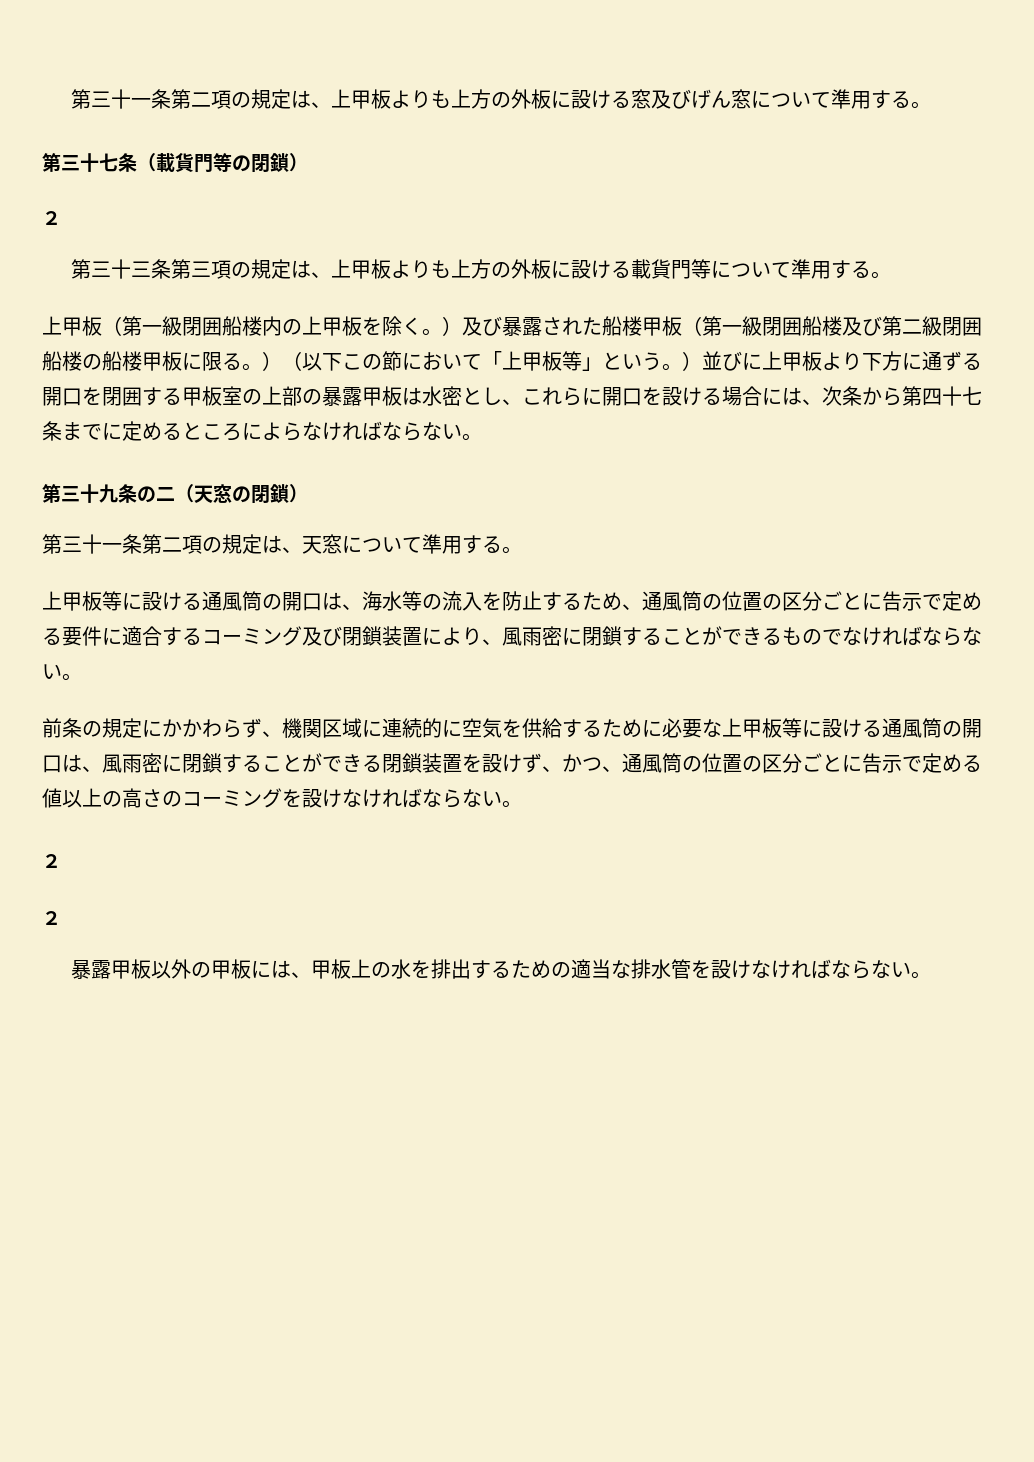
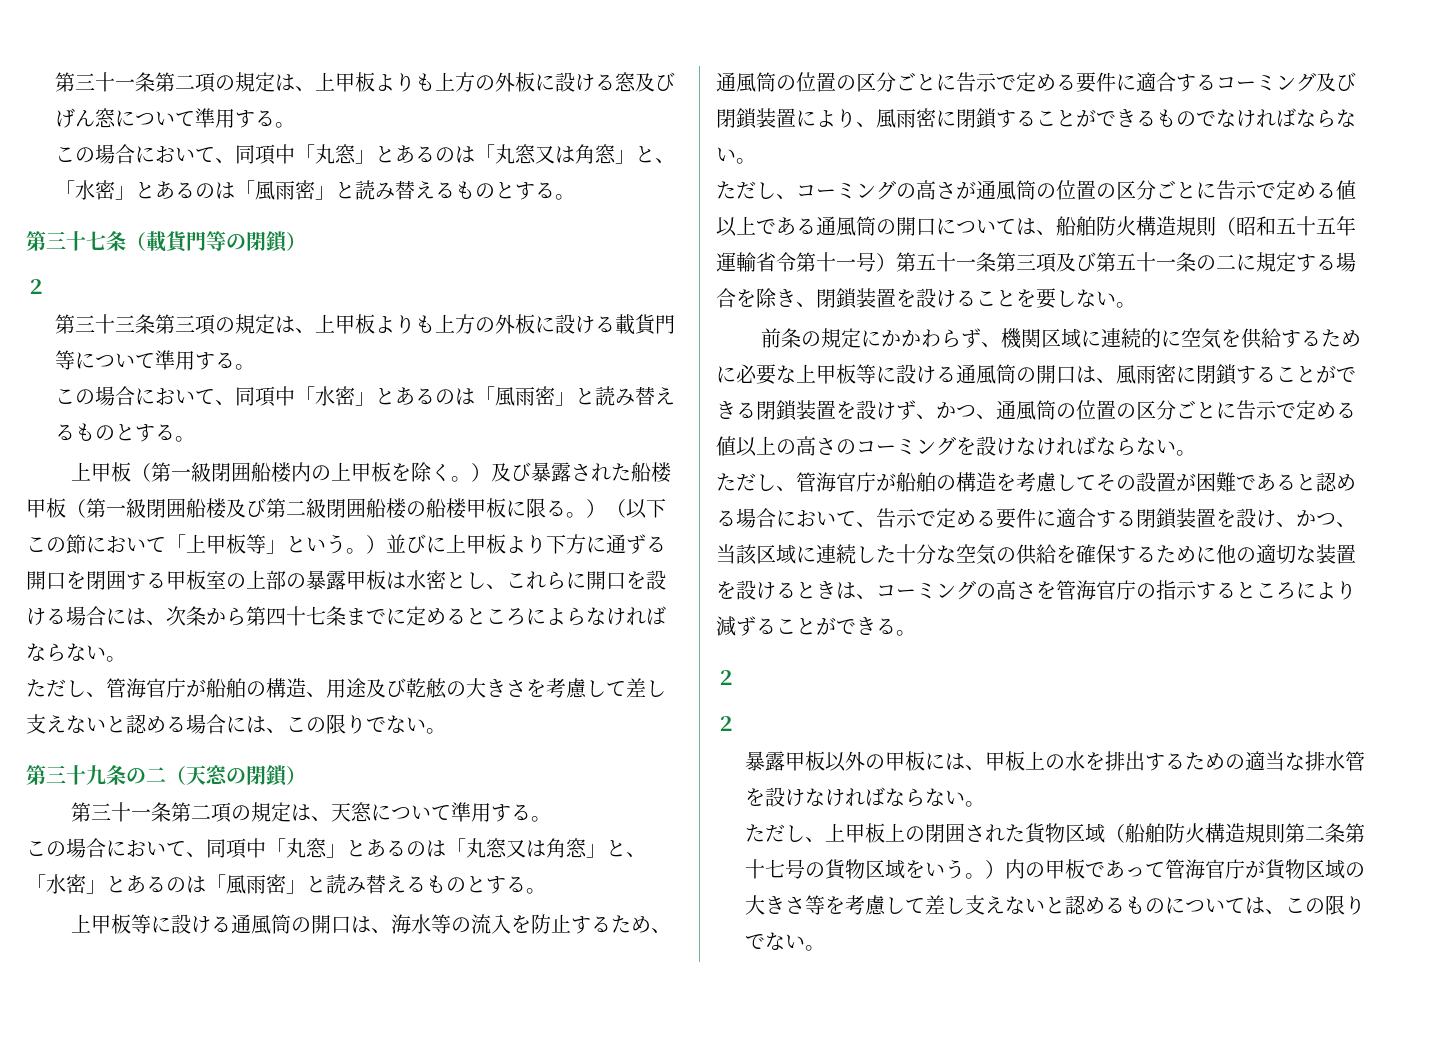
  第三十一条第二項の規定は、上甲板よりも上方の外板に設ける窓及びげん窓について準用する。
+ この場合において、同項中「丸窓」とあるのは「丸窓又は角窓」と、「水密」とあるのは「風雨密」と読み替えるものとする。
+ この場合において、同項中「水密」とあるのは「風雨密」と読み替えるものとする。
+ ただし、管海官庁が船舶の構造、用途及び乾舷の大きさを考慮して差し支えないと認める場合には、この限りでない。
  第三十一条第二項の規定は、天窓について準用する。
+ この場合において、同項中「丸窓」とあるのは「丸窓又は角窓」と、「水密」とあるのは「風雨密」と読み替えるものとする。
+ ただし、コーミングの高さが通風筒の位置の区分ごとに告示で定める値以上である通風筒の開口については、船舶防火構造規則（昭和五十五年運輸省令第十一号）第五十一条第三項及び第五十一条の二に規定する場合を除き、閉鎖装置を設けることを要しない。
+ ただし、管海官庁が船舶の構造を考慮してその設置が困難であると認める場合において、告示で定める要件に適合する閉鎖装置を設け、かつ、当該区域に連続した十分な空気の供給を確保するために他の適切な装置を設けるときは、コーミングの高さを管海官庁の指示するところにより減ずることができる。
+ ただし、上甲板上の閉囲された貨物区域（船舶防火構造規則第二条第十七号の貨物区域をいう。）内の甲板であって管海官庁が貨物区域の大きさ等を考慮して差し支えないと認めるものについては、この限りでない。

